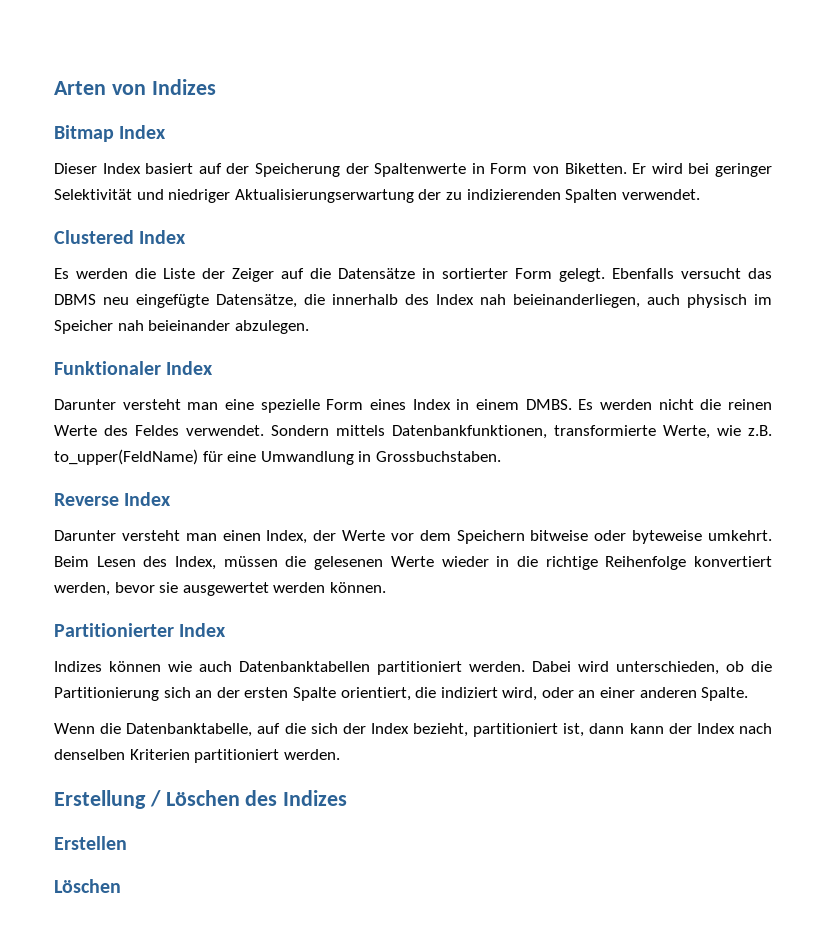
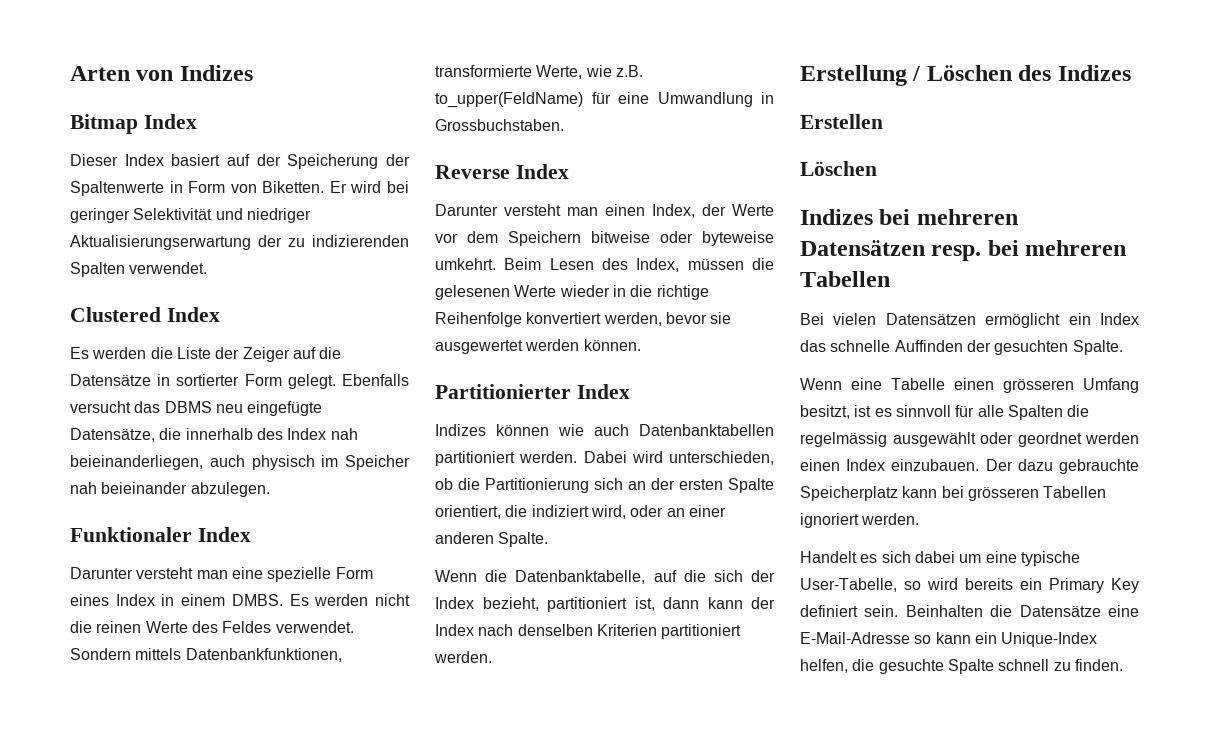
+ Indizes bei mehreren Datensätzen resp. bei mehreren Tabellen
+ Bei vielen Datensätzen ermöglicht ein Index das schnelle Auffinden der gesuchten Spalte.
+ Wenn eine Tabelle einen grösseren Umfang besitzt, ist es sinnvoll für alle Spalten die regelmässig ausgewählt oder geordnet werden einen Index einzubauen. Der dazu gebrauchte Speicherplatz kann bei grösseren Tabellen ignoriert werden.
+ Handelt es sich dabei um eine typische User-Tabelle, so wird bereits ein Primary Key definiert sein. Beinhalten die Datensätze eine E-Mail-Adresse so kann ein Unique-Index helfen, die gesuchte Spalte schnell zu finden.

